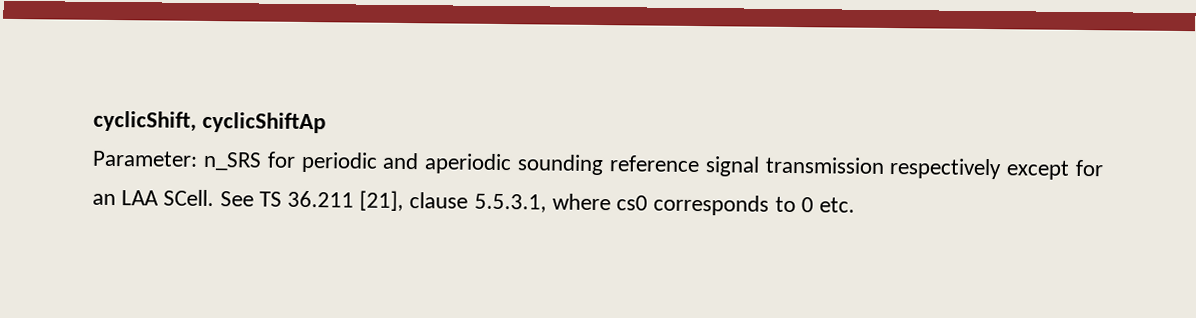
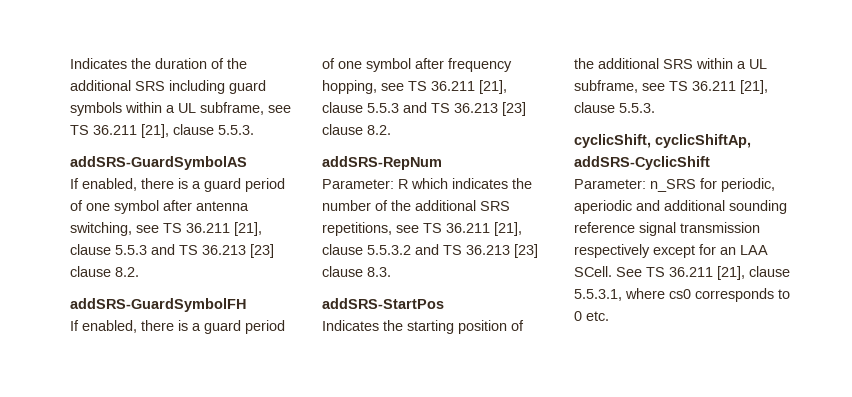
- cyclicShift, cyclicShiftAp
+ Indicates the duration of the additional SRS including guard symbols within a UL subframe, see TS 36.211 [21], clause 5.5.3.
+ addSRS-GuardSymbolAS
+ If enabled, there is a guard period of one symbol after antenna switching, see TS 36.211 [21], clause 5.5.3 and TS 36.213 [23] clause 8.2.
+ addSRS-GuardSymbolFH
+ If enabled, there is a guard period of one symbol after frequency hopping, see TS 36.211 [21], clause 5.5.3 and TS 36.213 [23] clause 8.2.
+ addSRS-RepNum
+ Parameter: R which indicates the number of the additional SRS repetitions, see TS 36.211 [21], clause 5.5.3.2 and TS 36.213 [23] clause 8.3.
+ addSRS-StartPos
+ Indicates the starting position of the additional SRS within a UL subframe, see TS 36.211 [21], clause 5.5.3.
+ cyclicShift, cyclicShiftAp, addSRS-CyclicShift
- Parameter: n_SRS for periodic and aperiodic sounding reference signal transmission respectively except for an LAA SCell.
+ Parameter: n_SRS for periodic, aperiodic and additional sounding reference signal transmission respectively except for an LAA SCell.

